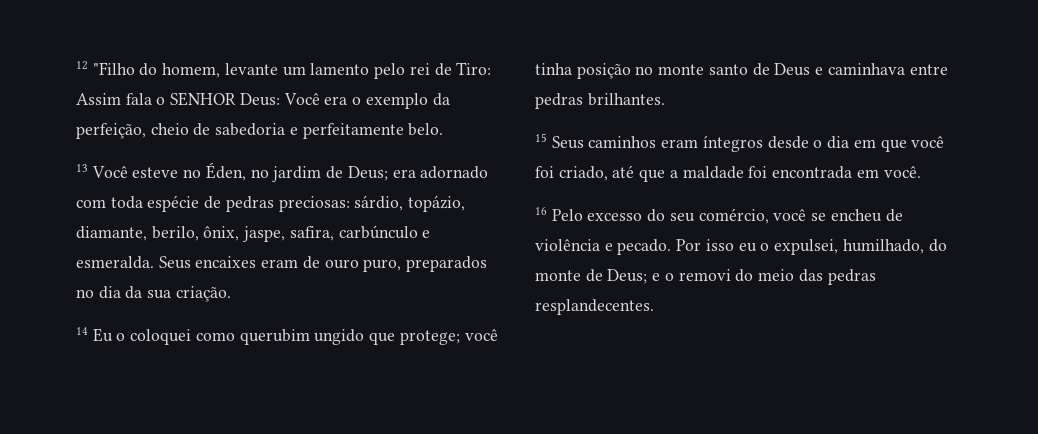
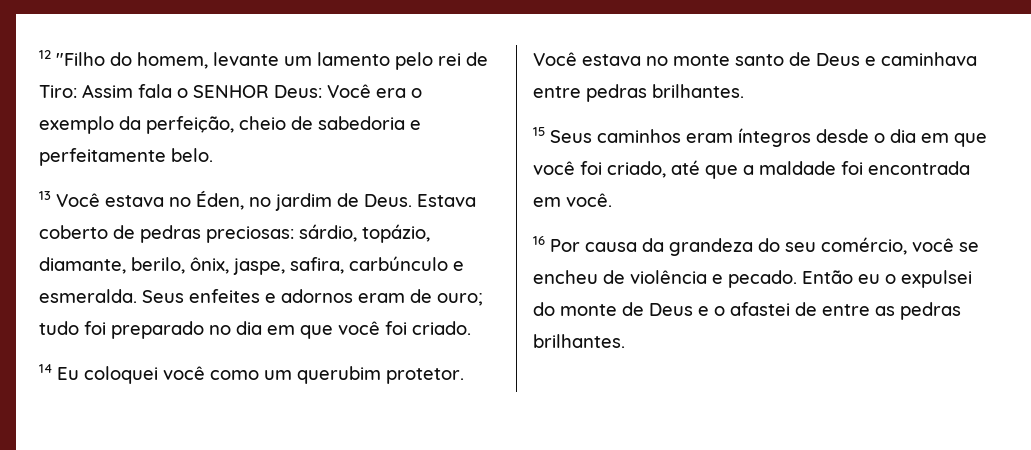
- 13 Você esteve no Éden, no jardim de Deus; era adornado com toda espécie de pedras preciosas: sárdio, topázio, diamante, berilo, ônix, jaspe, safira, carbúnculo e esmeralda.
+ 13 Você estava no Éden, no jardim de Deus. Estava coberto de pedras preciosas: sárdio, topázio, diamante, berilo, ônix, jaspe, safira, carbúnculo e esmeralda.
- Seus encaixes eram de ouro puro, preparados no dia da sua criação.
- 14 Eu o coloquei como querubim ungido que protege; você tinha posição no monte santo de Deus e caminhava entre pedras brilhantes.
+ Seus enfeites e adornos eram de ouro; tudo foi preparado no dia em que você foi criado.
+ 14 Eu coloquei você como um querubim protetor. Você estava no monte santo de Deus e caminhava entre pedras brilhantes.
- 16 Pelo excesso do seu comércio, você se encheu de violência e pecado.
+ 16 Por causa da grandeza do seu comércio, você se encheu de violência e pecado.
- Por isso eu o expulsei, humilhado, do monte de Deus; e o removi do meio das pedras resplandecentes.
+ Então eu o expulsei do monte de Deus e o afastei de entre as pedras brilhantes.

